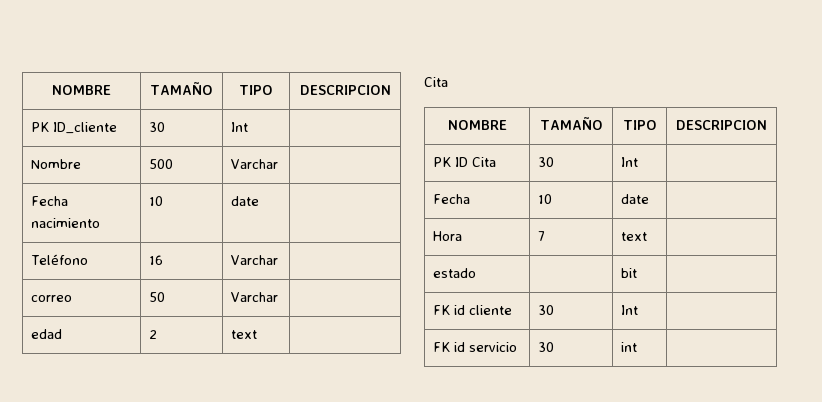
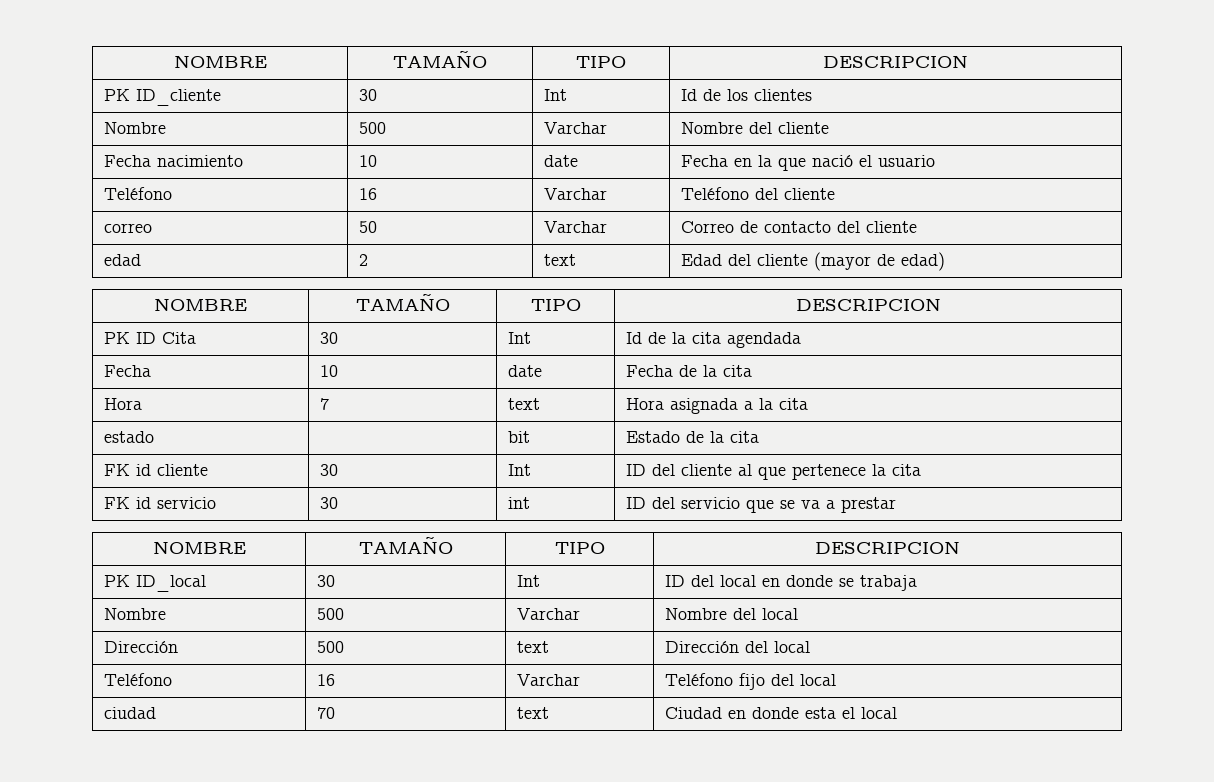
- PK ID_cliente | 30 | Int |
- Nombre | 500 | Varchar |
+ PK ID_cliente | 30 | Int | Id de los clientes
+ Nombre | 500 | Varchar | Nombre del cliente
- Fecha nacimiento | 10 | date |
- Teléfono | 16 | Varchar |
+ Fecha nacimiento | 10 | date | Fecha en la que nació el usuario
+ Teléfono | 16 | Varchar | Teléfono del cliente
- correo | 50 | Varchar |
- edad | 2 | text |
- Cita
+ correo | 50 | Varchar | Correo de contacto del cliente
+ edad | 2 | text | Edad del cliente (mayor de edad)
- PK ID Cita | 30 | Int |
+ PK ID Cita | 30 | Int | Id de la cita agendada
- Fecha | 10 | date |
+ Fecha | 10 | date | Fecha de la cita
- Hora | 7 | text |
- estado | | bit |
+ Hora | 7 | text | Hora asignada a la cita
+ estado | | bit | Estado de la cita
- FK id cliente | 30 | Int |
+ FK id cliente | 30 | Int | ID del cliente al que pertenece la cita
- FK id servicio | 30 | int |
+ FK id servicio | 30 | int | ID del servicio que se va a prestar
+ NOMBRE | TAMAÑO | TIPO | DESCRIPCION
+ PK ID_local | 30 | Int | ID del local en donde se trabaja
+ Nombre | 500 | Varchar | Nombre del local
+ Dirección | 500 | text | Dirección del local
+ Teléfono | 16 | Varchar | Teléfono fijo del local
+ ciudad | 70 | text | Ciudad en donde esta el local

